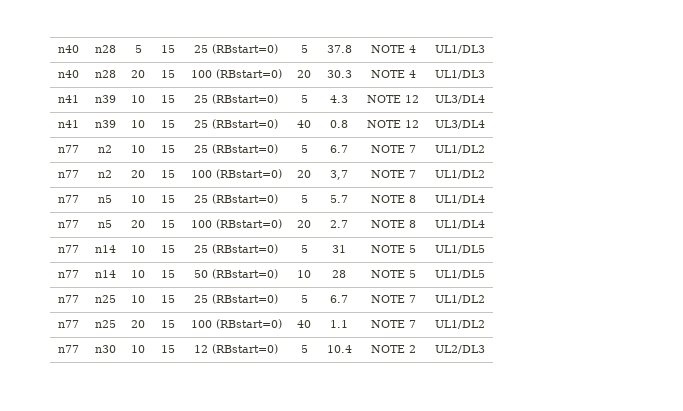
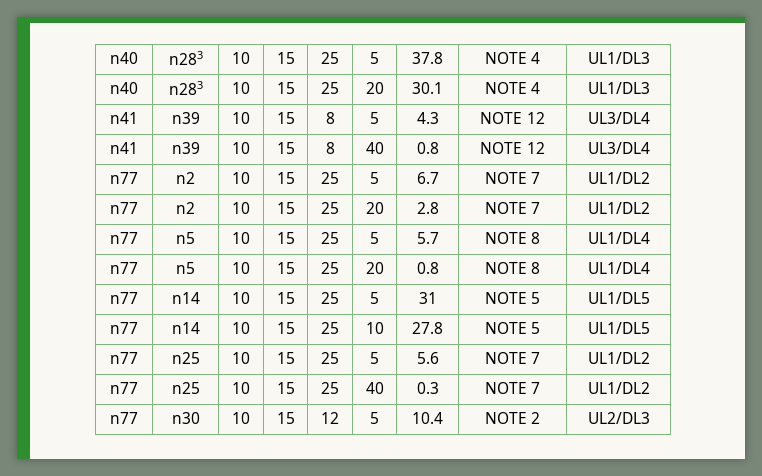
- n40 | n28 | 5 | 15 | 25 (RBstart=0) | 5 | 37.8 | NOTE 4 | UL1/DL3
+ n40 | n283 | 10 | 15 | 25 | 5 | 37.8 | NOTE 4 | UL1/DL3
- n40 | n28 | 20 | 15 | 100 (RBstart=0) | 20 | 30.3 | NOTE 4 | UL1/DL3
+ n40 | n283 | 10 | 15 | 25 | 20 | 30.1 | NOTE 4 | UL1/DL3
- n41 | n39 | 10 | 15 | 25 (RBstart=0) | 5 | 4.3 | NOTE 12 | UL3/DL4
+ n41 | n39 | 10 | 15 | 8 | 5 | 4.3 | NOTE 12 | UL3/DL4
- n41 | n39 | 10 | 15 | 25 (RBstart=0) | 40 | 0.8 | NOTE 12 | UL3/DL4
+ n41 | n39 | 10 | 15 | 8 | 40 | 0.8 | NOTE 12 | UL3/DL4
- n77 | n2 | 10 | 15 | 25 (RBstart=0) | 5 | 6.7 | NOTE 7 | UL1/DL2
+ n77 | n2 | 10 | 15 | 25 | 5 | 6.7 | NOTE 7 | UL1/DL2
- n77 | n2 | 20 | 15 | 100 (RBstart=0) | 20 | 3,7 | NOTE 7 | UL1/DL2
+ n77 | n2 | 10 | 15 | 25 | 20 | 2.8 | NOTE 7 | UL1/DL2
- n77 | n5 | 10 | 15 | 25 (RBstart=0) | 5 | 5.7 | NOTE 8 | UL1/DL4
+ n77 | n5 | 10 | 15 | 25 | 5 | 5.7 | NOTE 8 | UL1/DL4
- n77 | n5 | 20 | 15 | 100 (RBstart=0) | 20 | 2.7 | NOTE 8 | UL1/DL4
+ n77 | n5 | 10 | 15 | 25 | 20 | 0.8 | NOTE 8 | UL1/DL4
- n77 | n14 | 10 | 15 | 25 (RBstart=0) | 5 | 31 | NOTE 5 | UL1/DL5
+ n77 | n14 | 10 | 15 | 25 | 5 | 31 | NOTE 5 | UL1/DL5
- n77 | n14 | 10 | 15 | 50 (RBstart=0) | 10 | 28 | NOTE 5 | UL1/DL5
+ n77 | n14 | 10 | 15 | 25 | 10 | 27.8 | NOTE 5 | UL1/DL5
- n77 | n25 | 10 | 15 | 25 (RBstart=0) | 5 | 6.7 | NOTE 7 | UL1/DL2
+ n77 | n25 | 10 | 15 | 25 | 5 | 5.6 | NOTE 7 | UL1/DL2
- n77 | n25 | 20 | 15 | 100 (RBstart=0) | 40 | 1.1 | NOTE 7 | UL1/DL2
+ n77 | n25 | 10 | 15 | 25 | 40 | 0.3 | NOTE 7 | UL1/DL2
- n77 | n30 | 10 | 15 | 12 (RBstart=0) | 5 | 10.4 | NOTE 2 | UL2/DL3
+ n77 | n30 | 10 | 15 | 12 | 5 | 10.4 | NOTE 2 | UL2/DL3

